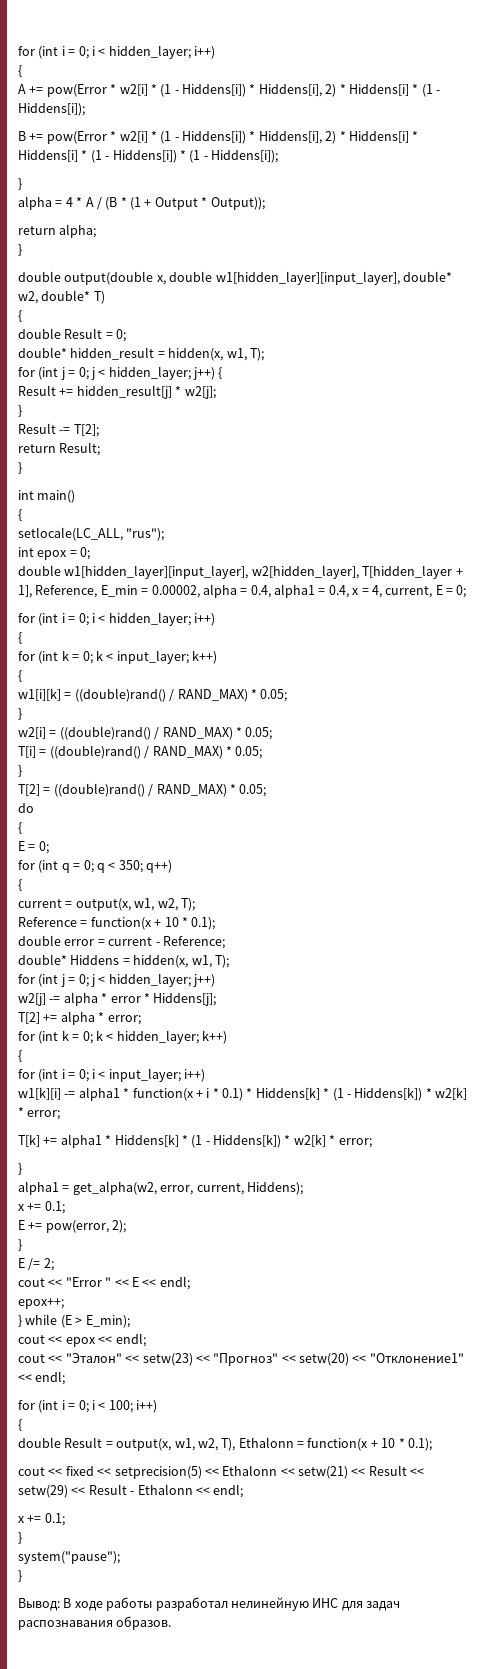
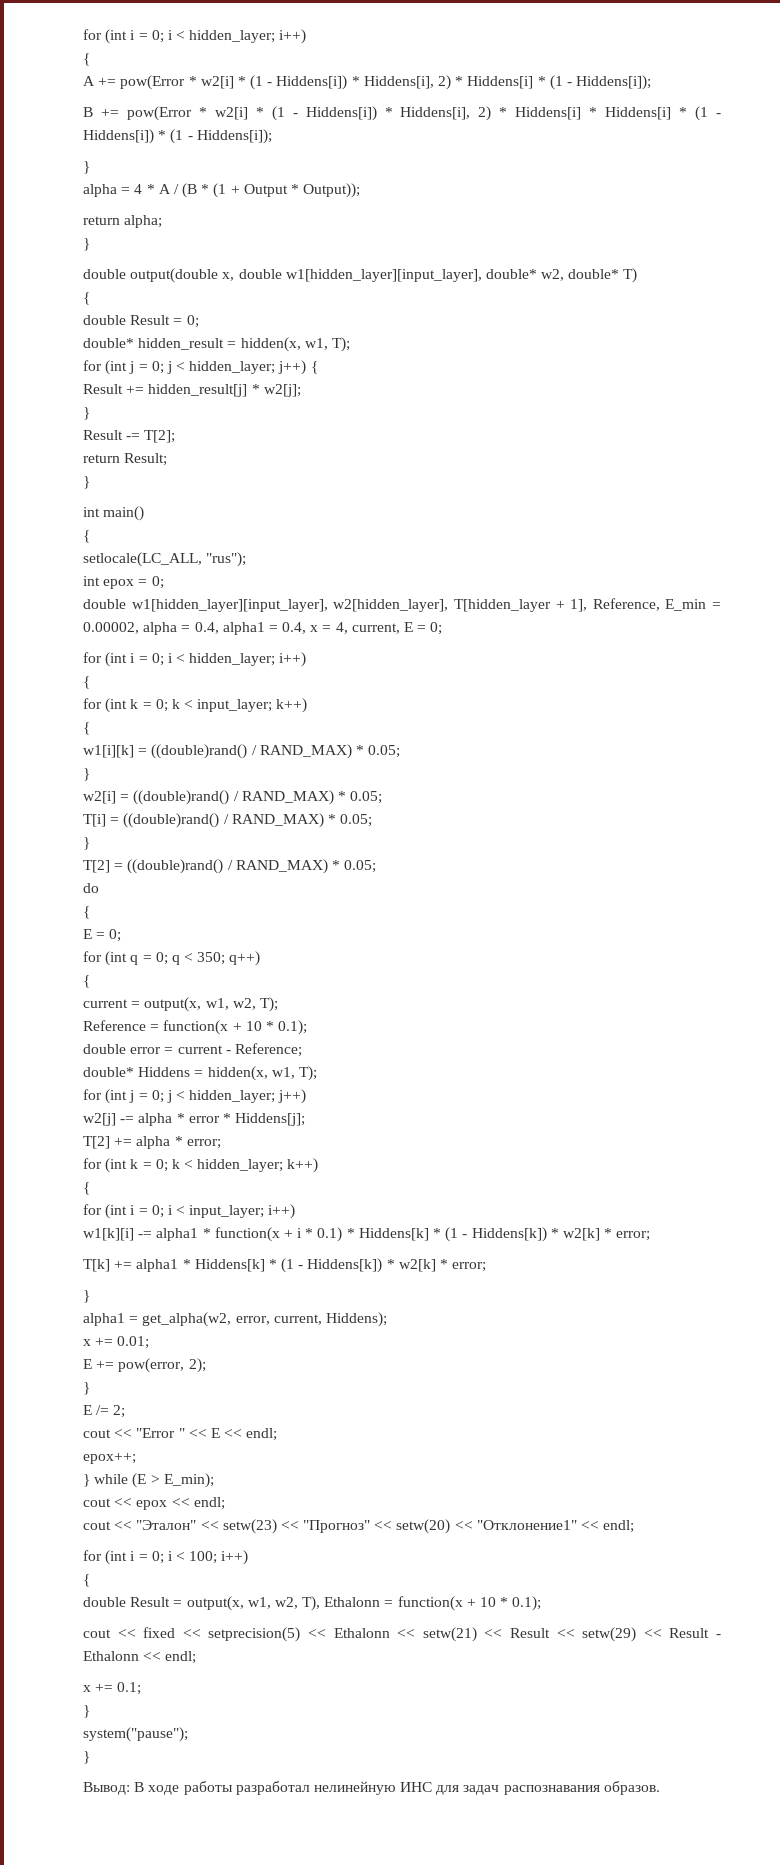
  alpha1 = get_alpha(w2, error, current, Hiddens);
- x += 0.1;
+ x += 0.01;

